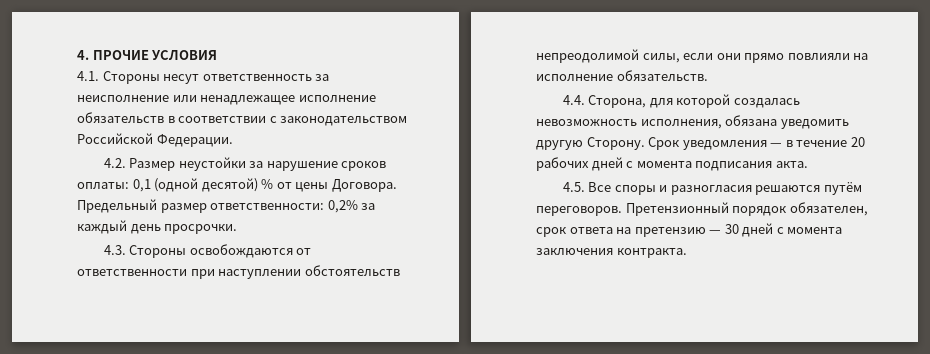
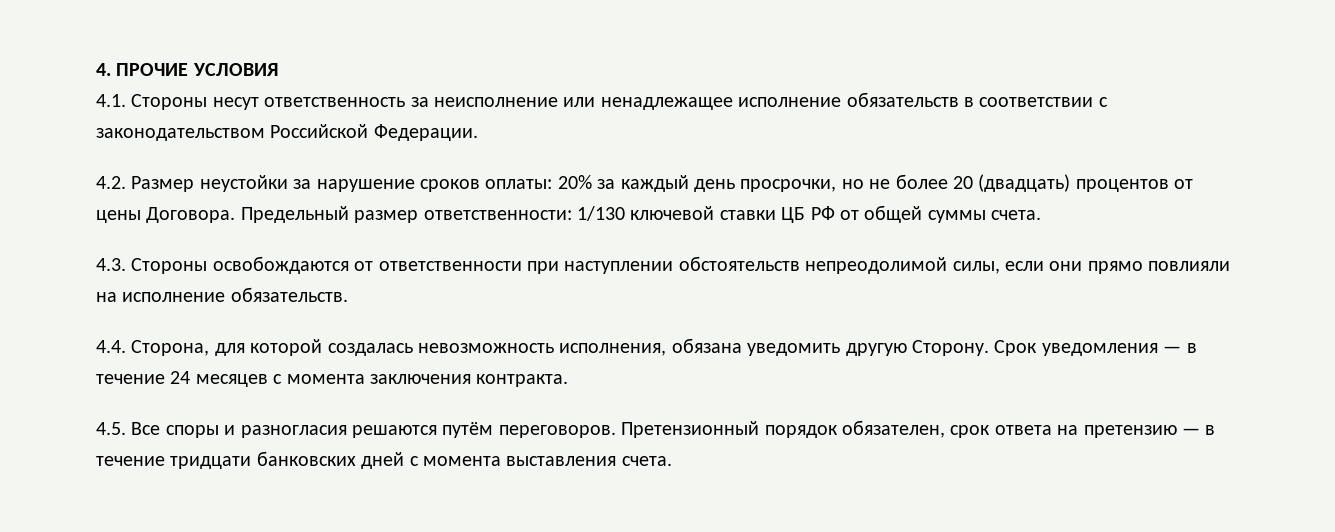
- 4.2. Размер неустойки за нарушение сроков оплаты: 0,1 (одной десятой) % от цены Договора.
+ 4.2. Размер неустойки за нарушение сроков оплаты: 20% за каждый день просрочки, но не более 20 (двадцать) процентов от цены Договора.
- Предельный размер ответственности: 0,2% за каждый день просрочки.
+ Предельный размер ответственности: 1/130 ключевой ставки ЦБ РФ от общей суммы счета.
- Срок уведомления — в течение 20 рабочих дней с момента подписания акта.
+ Срок уведомления — в течение 24 месяцев с момента заключения контракта.
- Претензионный порядок обязателен, срок ответа на претензию — 30 дней с момента заключения контракта.
+ Претензионный порядок обязателен, срок ответа на претензию — в течение тридцати банковских дней с момента выставления счета.

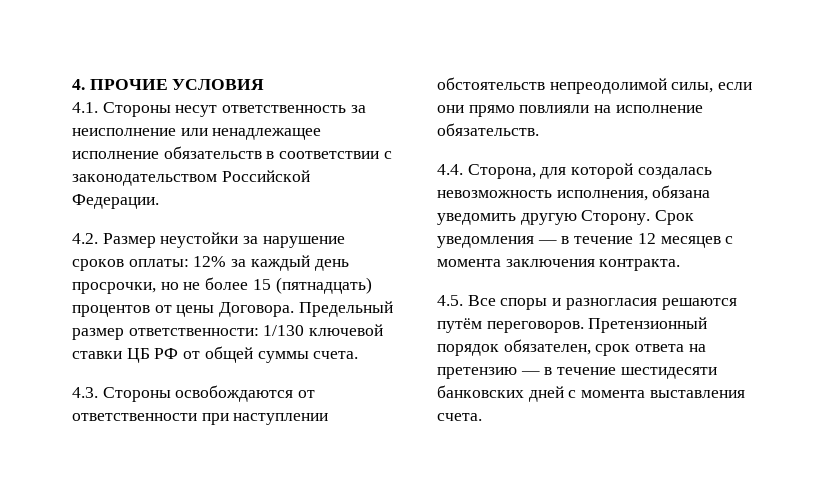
- 4.2. Размер неустойки за нарушение сроков оплаты: 20% за каждый день просрочки, но не более 20 (двадцать) процентов от цены Договора.
+ 4.2. Размер неустойки за нарушение сроков оплаты: 12% за каждый день просрочки, но не более 15 (пятнадцать) процентов от цены Договора.
- Срок уведомления — в течение 24 месяцев с момента заключения контракта.
+ Срок уведомления — в течение 12 месяцев с момента заключения контракта.
- Претензионный порядок обязателен, срок ответа на претензию — в течение тридцати банковских дней с момента выставления счета.
+ Претензионный порядок обязателен, срок ответа на претензию — в течение шестидесяти банковских дней с момента выставления счета.

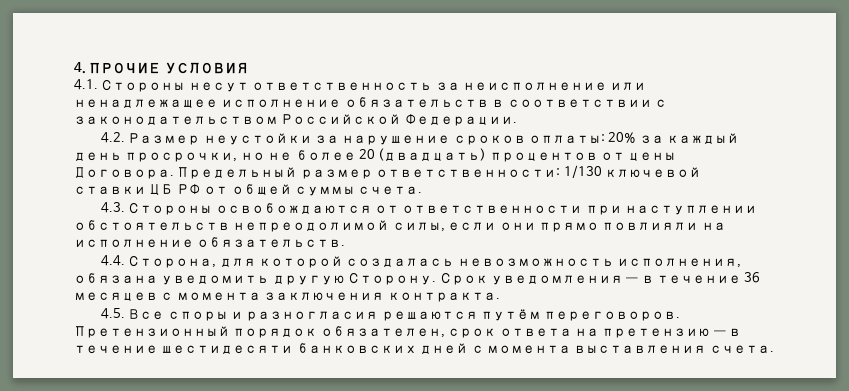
- 4.2. Размер неустойки за нарушение сроков оплаты: 12% за каждый день просрочки, но не более 15 (пятнадцать) процентов от цены Договора.
+ 4.2. Размер неустойки за нарушение сроков оплаты: 20% за каждый день просрочки, но не более 20 (двадцать) процентов от цены Договора.
- Срок уведомления — в течение 12 месяцев с момента заключения контракта.
+ Срок уведомления — в течение 36 месяцев с момента заключения контракта.

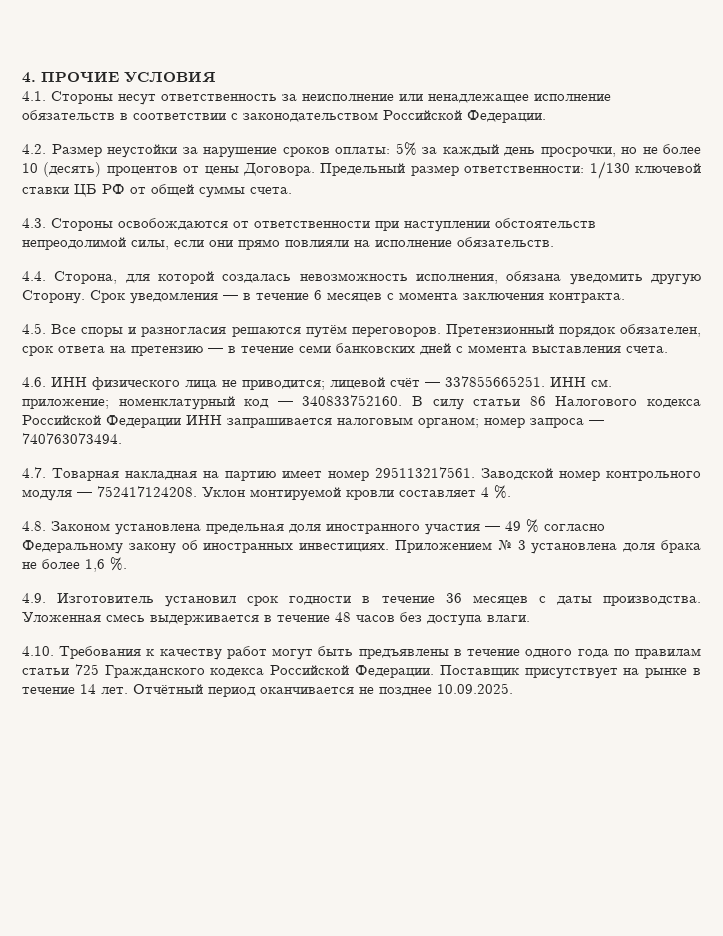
- 4.2. Размер неустойки за нарушение сроков оплаты: 20% за каждый день просрочки, но не более 20 (двадцать) процентов от цены Договора.
+ 4.2. Размер неустойки за нарушение сроков оплаты: 5% за каждый день просрочки, но не более 10 (десять) процентов от цены Договора.
- Срок уведомления — в течение 36 месяцев с момента заключения контракта.
+ Срок уведомления — в течение 6 месяцев с момента заключения контракта.
- Претензионный порядок обязателен, срок ответа на претензию — в течение шестидесяти банковских дней с момента выставления счета.
+ Претензионный порядок обязателен, срок ответа на претензию — в течение семи банковских дней с момента выставления счета.
+ 4.6. ИНН физического лица не приводится; лицевой счёт — 337855665251. ИНН см. приложение; номенклатурный код — 340833752160. В силу статьи 86 Налогового кодекса Российской Федерации ИНН запрашивается налоговым органом; номер запроса — 740763073494.
+ 4.7. Товарная накладная на партию имеет номер 295113217561. Заводской номер контрольного модуля — 752417124208. Уклон монтируемой кровли составляет 4 %.
+ 4.8. Законом установлена предельная доля иностранного участия — 49 % согласно Федеральному закону об иностранных инвестициях. Приложением № 3 установлена доля брака не более 1,6 %.
+ 4.9. Изготовитель установил срок годности в течение 36 месяцев с даты производства. Уложенная смесь выдерживается в течение 48 часов без доступа влаги.
+ 4.10. Требования к качеству работ могут быть предъявлены в течение одного года по правилам статьи 725 Гражданского кодекса Российской Федерации. Поставщик присутствует на рынке в течение 14 лет. Отчётный период оканчивается не позднее 10.09.2025.

